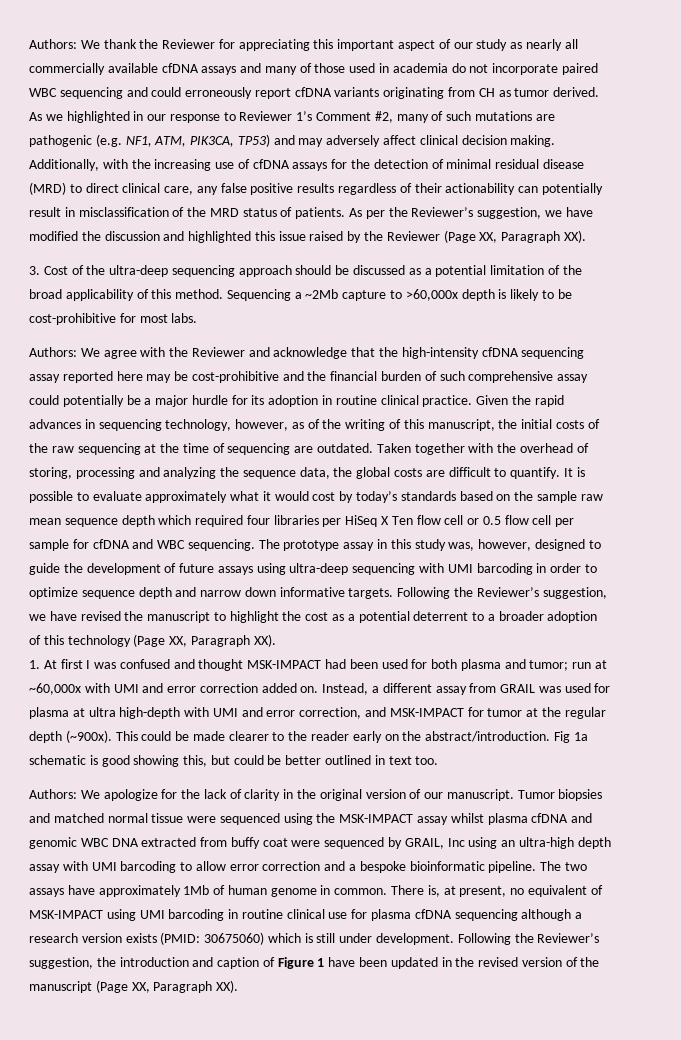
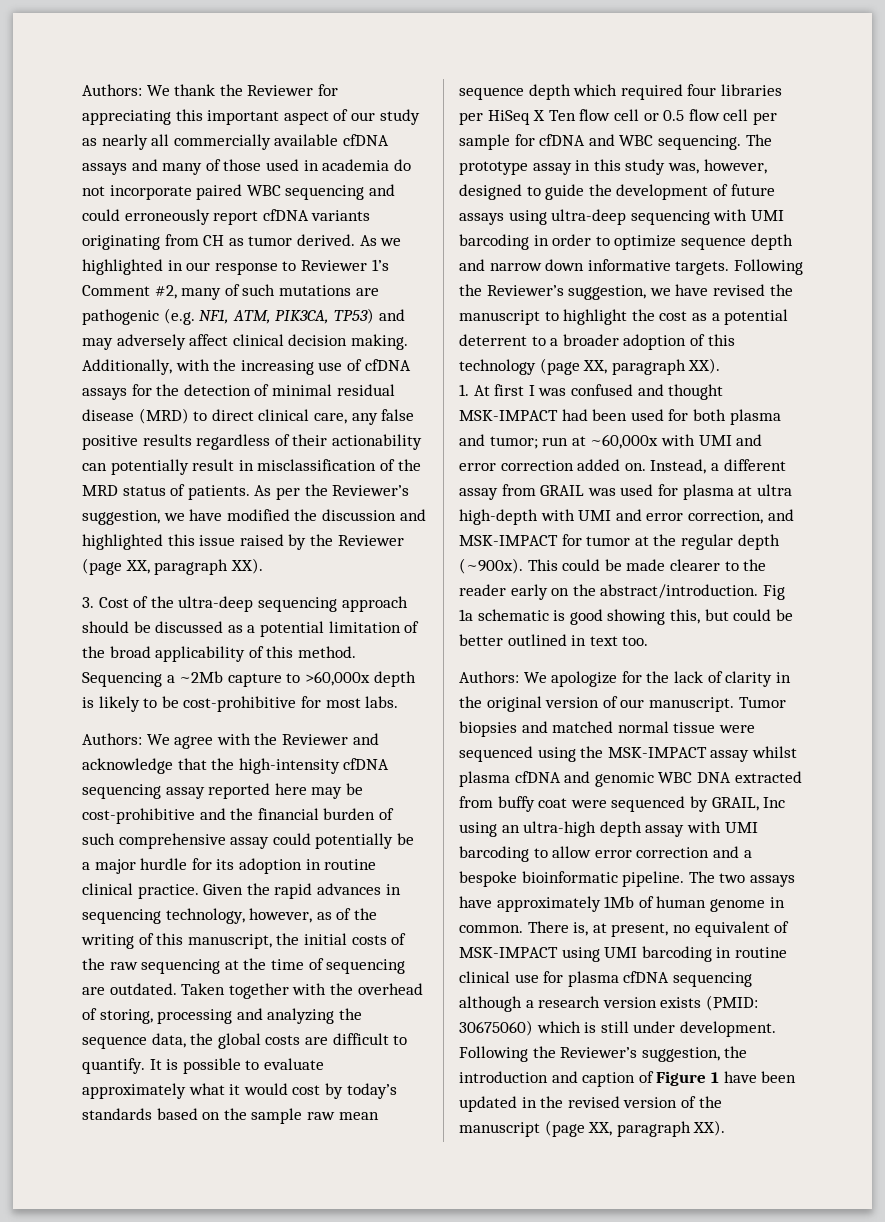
- As per the Reviewer’s suggestion, we have modified the discussion and highlighted this issue raised by the Reviewer (Page XX, Paragraph XX).
+ As per the Reviewer’s suggestion, we have modified the discussion and highlighted this issue raised by the Reviewer (page XX, paragraph XX).
- Following the Reviewer’s suggestion, we have revised the manuscript to highlight the cost as a potential deterrent to a broader adoption of this technology (Page XX, Paragraph XX).
+ Following the Reviewer’s suggestion, we have revised the manuscript to highlight the cost as a potential deterrent to a broader adoption of this technology (page XX, paragraph XX).
- Following the Reviewer’s suggestion, the introduction and caption of Figure 1 have been updated in the revised version of the manuscript (Page XX, Paragraph XX).
+ Following the Reviewer’s suggestion, the introduction and caption of Figure 1 have been updated in the revised version of the manuscript (page XX, paragraph XX).

